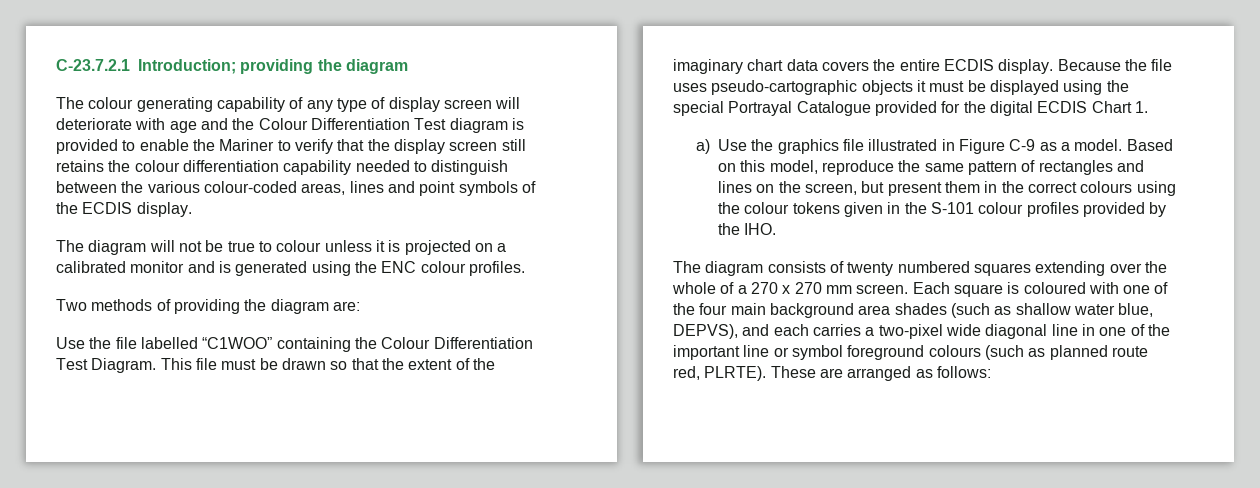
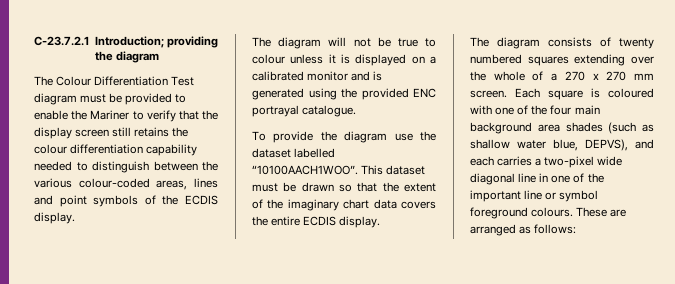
- The colour generating capability of any type of display screen will deteriorate with age and the Colour Differentiation Test diagram is provided to enable the Mariner to verify that the display screen still retains the colour differentiation capability needed to distinguish between the various colour-coded areas, lines and point symbols of the ECDIS display.
+ The Colour Differentiation Test diagram must be provided to enable the Mariner to verify that the display screen still retains the colour differentiation capability needed to distinguish between the various colour-coded areas, lines and point symbols of the ECDIS display.
- The diagram will not be true to colour unless it is projected on a calibrated monitor and is generated using the ENC colour profiles.
- Two methods of providing the diagram are:
- Use the file labelled “C1WOO” containing the Colour Differentiation Test Diagram. This file must be drawn so that the extent of the imaginary chart data covers the entire ECDIS display. Because the file uses pseudo-cartographic objects it must be displayed using the special Portrayal Catalogue provided for the digital ECDIS Chart 1.
- a) Use the graphics file illustrated in Figure C-9 as a model. Based on this model, reproduce the same pattern of rectangles and lines on the screen, but present them in the correct colours using the colour tokens given in the S-101 colour profiles provided by the IHO.
+ The diagram will not be true to colour unless it is displayed on a calibrated monitor and is generated using the provided ENC portrayal catalogue.
+ To provide the diagram use the dataset labelled “10100AACH1WOO”. This dataset must be drawn so that the extent of the imaginary chart data covers the entire ECDIS display.
- Each square is coloured with one of the four main background area shades (such as shallow water blue, DEPVS), and each carries a two-pixel wide diagonal line in one of the important line or symbol foreground colours (such as planned route red, PLRTE).
+ Each square is coloured with one of the four main background area shades (such as shallow water blue, DEPVS), and each carries a two-pixel wide diagonal line in one of the important line or symbol foreground colours.

